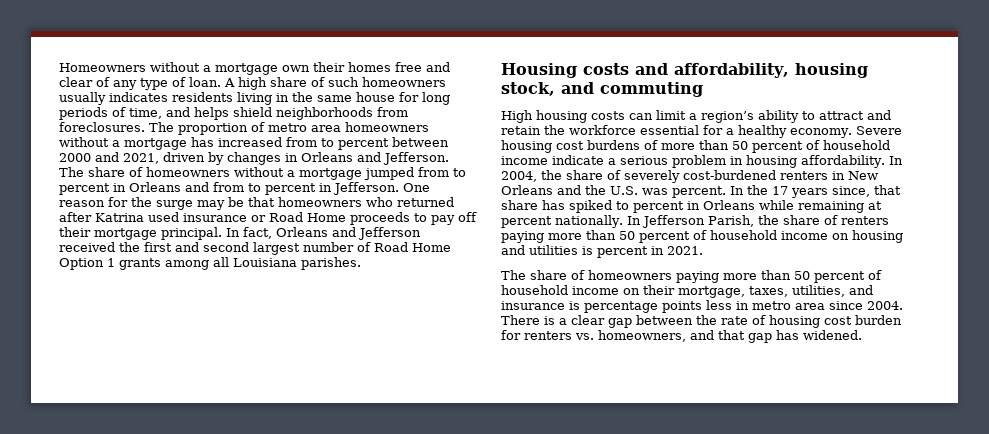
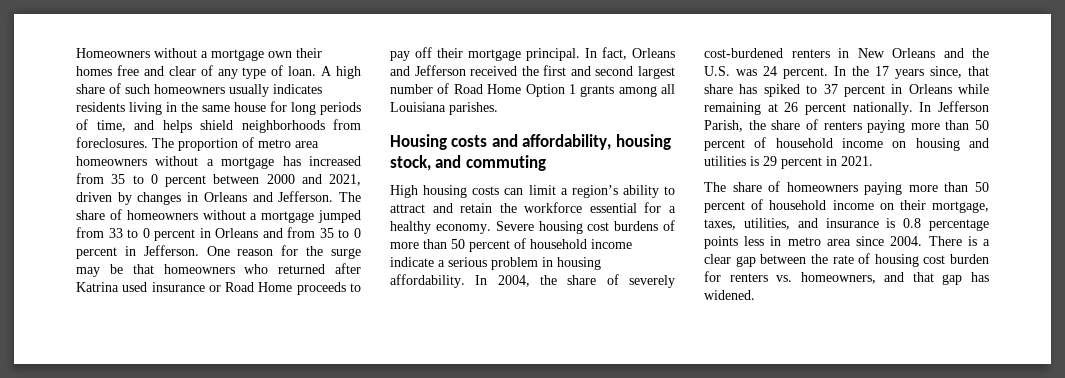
- The proportion of metro area homeowners without a mortgage has increased from to percent between 2000 and 2021, driven by changes in Orleans and Jefferson.
+ The proportion of metro area homeowners without a mortgage has increased from 35 to 0 percent between 2000 and 2021, driven by changes in Orleans and Jefferson.
- The share of homeowners without a mortgage jumped from to percent in Orleans and from to percent in Jefferson.
+ The share of homeowners without a mortgage jumped from 33 to 0 percent in Orleans and from 35 to 0 percent in Jefferson.
- In 2004, the share of severely cost-burdened renters in New Orleans and the U.S. was percent.
+ In 2004, the share of severely cost-burdened renters in New Orleans and the U.S. was 24 percent.
- In the 17 years since, that share has spiked to percent in Orleans while remaining at percent nationally.
+ In the 17 years since, that share has spiked to 37 percent in Orleans while remaining at 26 percent nationally.
- In Jefferson Parish, the share of renters paying more than 50 percent of household income on housing and utilities is percent in 2021.
+ In Jefferson Parish, the share of renters paying more than 50 percent of household income on housing and utilities is 29 percent in 2021.
- The share of homeowners paying more than 50 percent of household income on their mortgage, taxes, utilities, and insurance is percentage points less in metro area since 2004.
+ The share of homeowners paying more than 50 percent of household income on their mortgage, taxes, utilities, and insurance is 0.8 percentage points less in metro area since 2004.

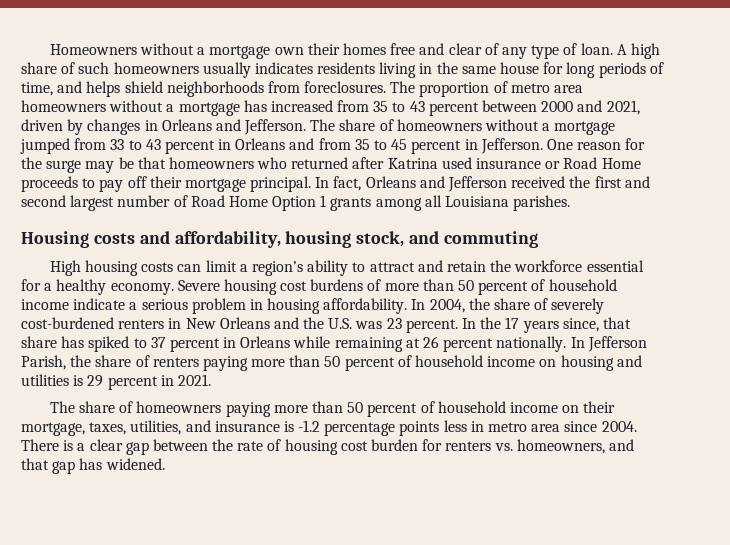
- The proportion of metro area homeowners without a mortgage has increased from 35 to 0 percent between 2000 and 2021, driven by changes in Orleans and Jefferson.
+ The proportion of metro area homeowners without a mortgage has increased from 35 to 43 percent between 2000 and 2021, driven by changes in Orleans and Jefferson.
- The share of homeowners without a mortgage jumped from 33 to 0 percent in Orleans and from 35 to 0 percent in Jefferson.
+ The share of homeowners without a mortgage jumped from 33 to 43 percent in Orleans and from 35 to 45 percent in Jefferson.
- In 2004, the share of severely cost-burdened renters in New Orleans and the U.S. was 24 percent.
+ In 2004, the share of severely cost-burdened renters in New Orleans and the U.S. was 23 percent.
- The share of homeowners paying more than 50 percent of household income on their mortgage, taxes, utilities, and insurance is 0.8 percentage points less in metro area since 2004.
+ The share of homeowners paying more than 50 percent of household income on their mortgage, taxes, utilities, and insurance is -1.2 percentage points less in metro area since 2004.

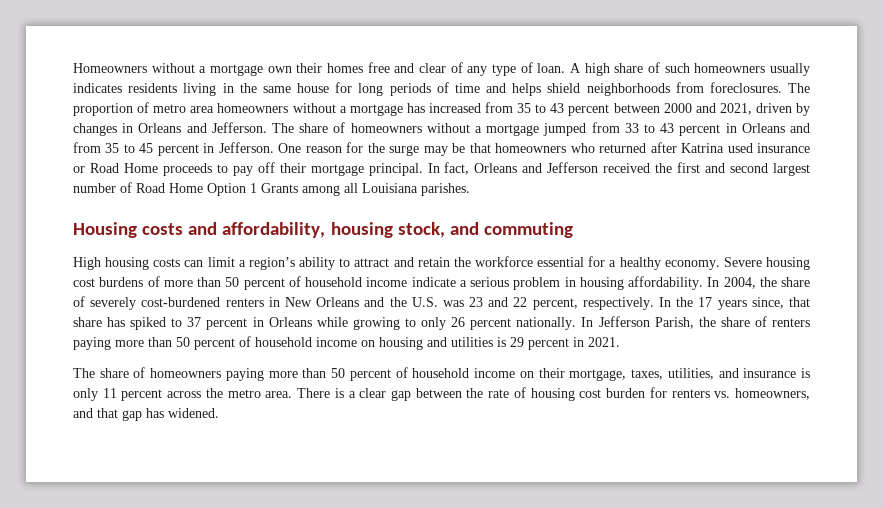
- A high share of such homeowners usually indicates residents living in the same house for long periods of time, and helps shield neighborhoods from foreclosures.
+ A high share of such homeowners usually indicates residents living in the same house for long periods of time and helps shield neighborhoods from foreclosures.
- In fact, Orleans and Jefferson received the first and second largest number of Road Home Option 1 grants among all Louisiana parishes.
+ In fact, Orleans and Jefferson received the first and second largest number of Road Home Option 1 Grants among all Louisiana parishes.
- In 2004, the share of severely cost-burdened renters in New Orleans and the U.S. was 23 percent.
+ In 2004, the share of severely cost-burdened renters in New Orleans and the U.S. was 23 and 22 percent, respectively.
- In the 17 years since, that share has spiked to 37 percent in Orleans while remaining at 26 percent nationally.
+ In the 17 years since, that share has spiked to 37 percent in Orleans while growing to only 26 percent nationally.
- The share of homeowners paying more than 50 percent of household income on their mortgage, taxes, utilities, and insurance is -1.2 percentage points less in metro area since 2004.
+ The share of homeowners paying more than 50 percent of household income on their mortgage, taxes, utilities, and insurance is only 11 percent across the metro area.

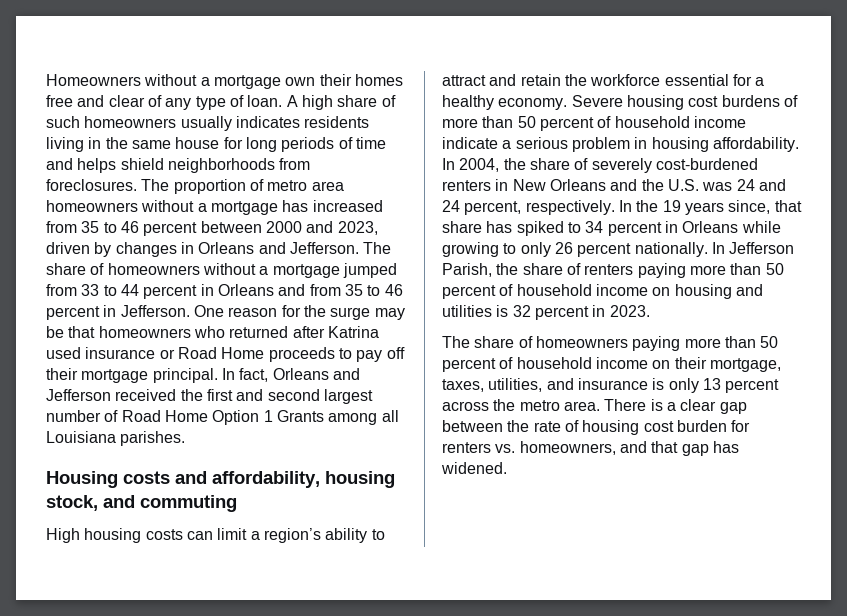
- The proportion of metro area homeowners without a mortgage has increased from 35 to 43 percent between 2000 and 2021, driven by changes in Orleans and Jefferson.
+ The proportion of metro area homeowners without a mortgage has increased from 35 to 46 percent between 2000 and 2023, driven by changes in Orleans and Jefferson.
- The share of homeowners without a mortgage jumped from 33 to 43 percent in Orleans and from 35 to 45 percent in Jefferson.
+ The share of homeowners without a mortgage jumped from 33 to 44 percent in Orleans and from 35 to 46 percent in Jefferson.
- In 2004, the share of severely cost-burdened renters in New Orleans and the U.S. was 23 and 22 percent, respectively.
+ In 2004, the share of severely cost-burdened renters in New Orleans and the U.S. was 24 and 24 percent, respectively.
- In the 17 years since, that share has spiked to 37 percent in Orleans while growing to only 26 percent nationally.
+ In the 19 years since, that share has spiked to 34 percent in Orleans while growing to only 26 percent nationally.
- In Jefferson Parish, the share of renters paying more than 50 percent of household income on housing and utilities is 29 percent in 2021.
+ In Jefferson Parish, the share of renters paying more than 50 percent of household income on housing and utilities is 32 percent in 2023.
- The share of homeowners paying more than 50 percent of household income on their mortgage, taxes, utilities, and insurance is only 11 percent across the metro area.
+ The share of homeowners paying more than 50 percent of household income on their mortgage, taxes, utilities, and insurance is only 13 percent across the metro area.

